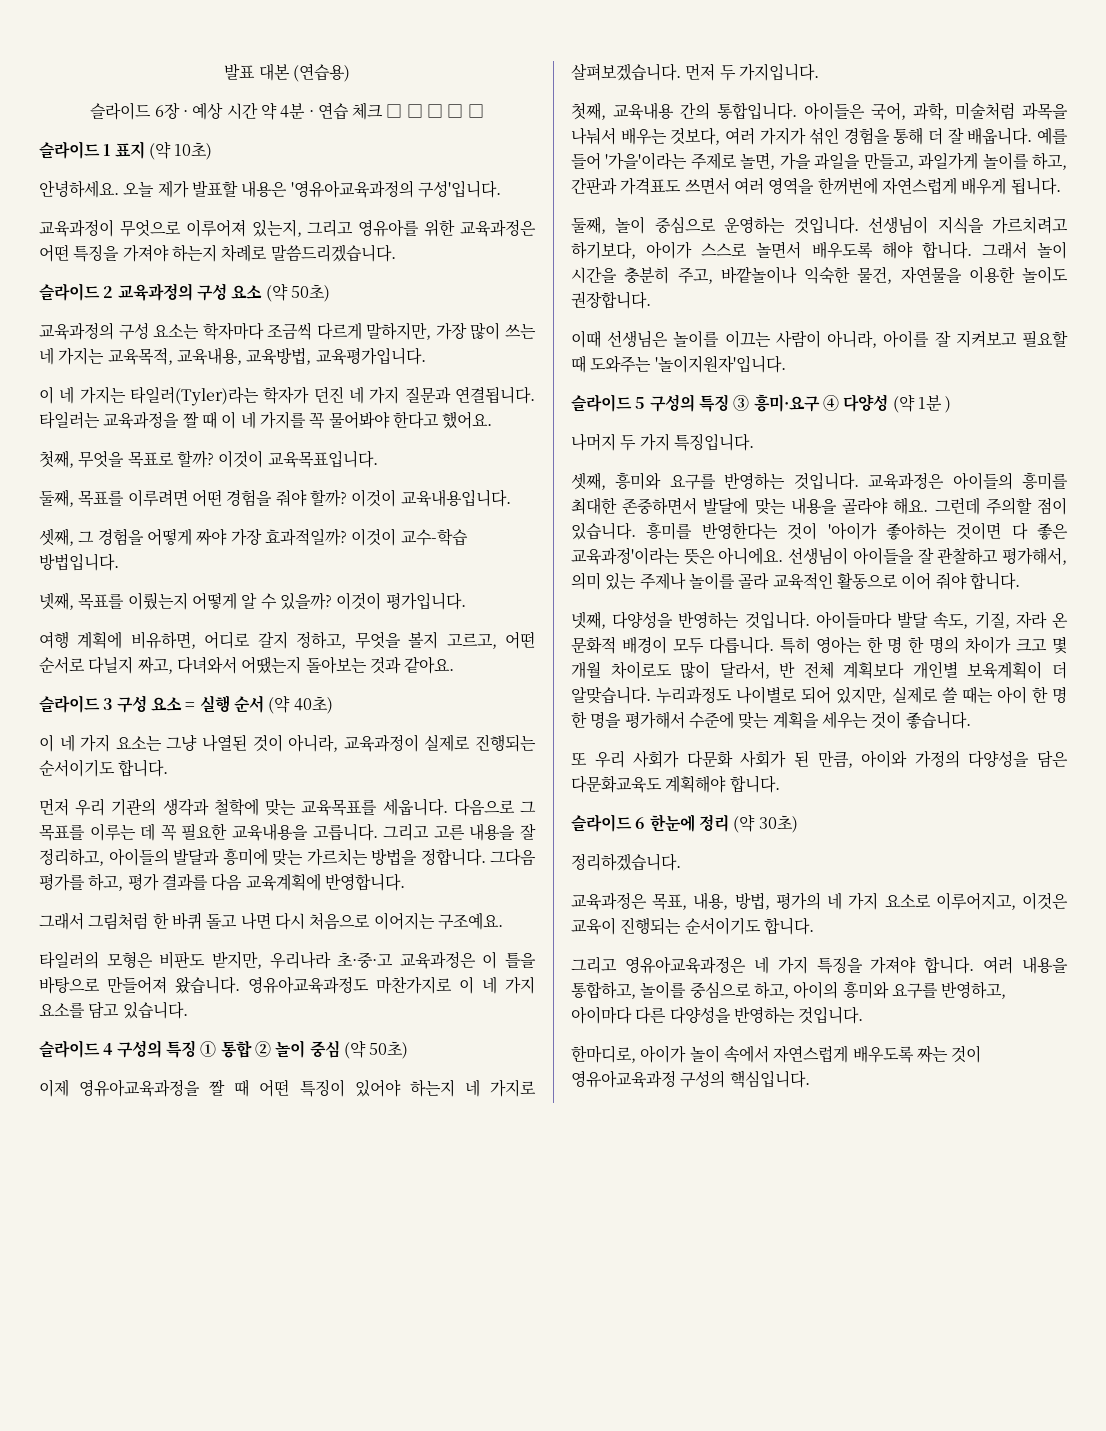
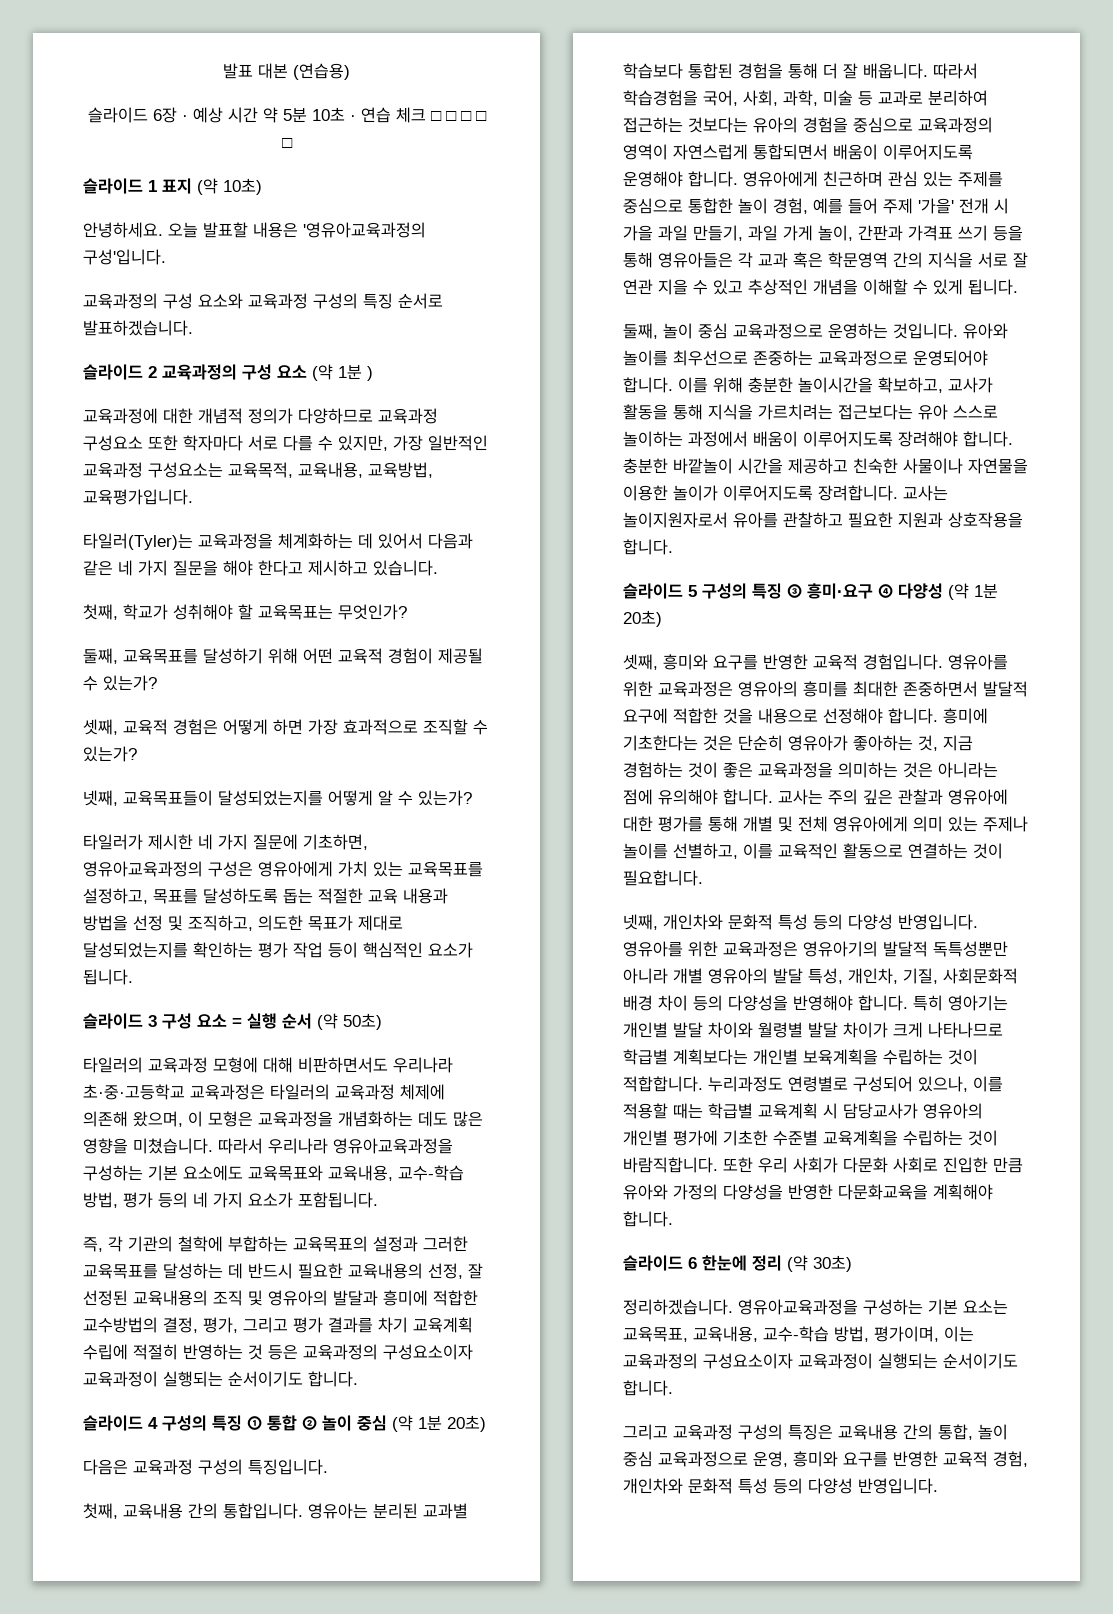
- 슬라이드 6장 · 예상 시간 약 4분 · 연습 체크 □ □ □ □ □
+ 슬라이드 6장 · 예상 시간 약 5분 10초 · 연습 체크 □ □ □ □ □
- 오늘 제가 발표할 내용은 '영유아교육과정의 구성'입니다.
+ 오늘 발표할 내용은 '영유아교육과정의 구성'입니다.
- 교육과정이 무엇으로 이루어져 있는지, 그리고 영유아를 위한 교육과정은 어떤 특징을 가져야 하는지 차례로 말씀드리겠습니다.
+ 교육과정의 구성 요소와 교육과정 구성의 특징 순서로 발표하겠습니다.
- 슬라이드 2 교육과정의 구성 요소 (약 50초)
- 교육과정의 구성 요소는 학자마다 조금씩 다르게 말하지만, 가장 많이 쓰는 네 가지는 교육목적, 교육내용, 교육방법, 교육평가입니다.
- 이 네 가지는 타일러(Tyler)라는 학자가 던진 네 가지 질문과 연결됩니다. 타일러는 교육과정을 짤 때 이 네 가지를 꼭 물어봐야 한다고 했어요.
- 첫째, 무엇을 목표로 할까? 이것이 교육목표입니다.
- 둘째, 목표를 이루려면 어떤 경험을 줘야 할까? 이것이 교육내용입니다.
- 셋째, 그 경험을 어떻게 짜야 가장 효과적일까? 이것이 교수-학습 방법입니다.
- 넷째, 목표를 이뤘는지 어떻게 알 수 있을까? 이것이 평가입니다.
- 여행 계획에 비유하면, 어디로 갈지 정하고, 무엇을 볼지 고르고, 어떤 순서로 다닐지 짜고, 다녀와서 어땠는지 돌아보는 것과 같아요.
+ 슬라이드 2 교육과정의 구성 요소 (약 1분 )
+ 교육과정에 대한 개념적 정의가 다양하므로 교육과정 구성요소 또한 학자마다 서로 다를 수 있지만, 가장 일반적인 교육과정 구성요소는 교육목적, 교육내용, 교육방법, 교육평가입니다.
+ 타일러(Tyler)는 교육과정을 체계화하는 데 있어서 다음과 같은 네 가지 질문을 해야 한다고 제시하고 있습니다.
+ 첫째, 학교가 성취해야 할 교육목표는 무엇인가?
+ 둘째, 교육목표를 달성하기 위해 어떤 교육적 경험이 제공될 수 있는가?
+ 셋째, 교육적 경험은 어떻게 하면 가장 효과적으로 조직할 수 있는가?
+ 넷째, 교육목표들이 달성되었는지를 어떻게 알 수 있는가?
+ 타일러가 제시한 네 가지 질문에 기초하면, 영유아교육과정의 구성은 영유아에게 가치 있는 교육목표를 설정하고, 목표를 달성하도록 돕는 적절한 교육 내용과 방법을 선정 및 조직하고, 의도한 목표가 제대로 달성되었는지를 확인하는 평가 작업 등이 핵심적인 요소가 됩니다.
- 슬라이드 3 구성 요소 = 실행 순서 (약 40초)
- 이 네 가지 요소는 그냥 나열된 것이 아니라, 교육과정이 실제로 진행되는 순서이기도 합니다.
- 먼저 우리 기관의 생각과 철학에 맞는 교육목표를 세웁니다. 다음으로 그 목표를 이루는 데 꼭 필요한 교육내용을 고릅니다. 그리고 고른 내용을 잘 정리하고, 아이들의 발달과 흥미에 맞는 가르치는 방법을 정합니다. 그다음 평가를 하고, 평가 결과를 다음 교육계획에 반영합니다.
- 그래서 그림처럼 한 바퀴 돌고 나면 다시 처음으로 이어지는 구조예요.
- 타일러의 모형은 비판도 받지만, 우리나라 초·중·고 교육과정은 이 틀을 바탕으로 만들어져 왔습니다. 영유아교육과정도 마찬가지로 이 네 가지 요소를 담고 있습니다.
+ 슬라이드 3 구성 요소 = 실행 순서 (약 50초)
+ 타일러의 교육과정 모형에 대해 비판하면서도 우리나라 초·중·고등학교 교육과정은 타일러의 교육과정 체제에 의존해 왔으며, 이 모형은 교육과정을 개념화하는 데도 많은 영향을 미쳤습니다. 따라서 우리나라 영유아교육과정을 구성하는 기본 요소에도 교육목표와 교육내용, 교수-학습 방법, 평가 등의 네 가지 요소가 포함됩니다.
+ 즉, 각 기관의 철학에 부합하는 교육목표의 설정과 그러한 교육목표를 달성하는 데 반드시 필요한 교육내용의 선정, 잘 선정된 교육내용의 조직 및 영유아의 발달과 흥미에 적합한 교수방법의 결정, 평가, 그리고 평가 결과를 차기 교육계획 수립에 적절히 반영하는 것 등은 교육과정의 구성요소이자 교육과정이 실행되는 순서이기도 합니다.
- 슬라이드 4 구성의 특징 ① 통합 ② 놀이 중심 (약 50초)
- 이제 영유아교육과정을 짤 때 어떤 특징이 있어야 하는지 네 가지로 살펴보겠습니다. 먼저 두 가지입니다.
- 첫째, 교육내용 간의 통합입니다. 아이들은 국어, 과학, 미술처럼 과목을 나눠서 배우는 것보다, 여러 가지가 섞인 경험을 통해 더 잘 배웁니다.
+ 슬라이드 4 구성의 특징 ① 통합 ② 놀이 중심 (약 1분 20초)
+ 다음은 교육과정 구성의 특징입니다.
+ 첫째, 교육내용 간의 통합입니다. 영유아는 분리된 교과별 학습보다 통합된 경험을 통해 더 잘 배웁니다.
- 예를 들어 '가을'이라는 주제로 놀면, 가을 과일을 만들고, 과일가게 놀이를 하고, 간판과 가격표도 쓰면서 여러 영역을 한꺼번에 자연스럽게 배우게 됩니다.
- 둘째, 놀이 중심으로 운영하는 것입니다. 선생님이 지식을 가르치려고 하기보다, 아이가 스스로 놀면서 배우도록 해야 합니다. 그래서 놀이 시간을 충분히 주고, 바깥놀이나 익숙한 물건, 자연물을 이용한 놀이도 권장합니다.
- 이때 선생님은 놀이를 이끄는 사람이 아니라, 아이를 잘 지켜보고 필요할 때 도와주는 '놀이지원자'입니다.
+ 따라서 학습경험을 국어, 사회, 과학, 미술 등 교과로 분리하여 접근하는 것보다는 유아의 경험을 중심으로 교육과정의 영역이 자연스럽게 통합되면서 배움이 이루어지도록 운영해야 합니다. 영유아에게 친근하며 관심 있는 주제를 중심으로 통합한 놀이 경험, 예를 들어 주제 '가을' 전개 시 가을 과일 만들기, 과일 가게 놀이, 간판과 가격표 쓰기 등을 통해 영유아들은 각 교과 혹은 학문영역 간의 지식을 서로 잘 연관 지을 수 있고 추상적인 개념을 이해할 수 있게 됩니다.
+ 둘째, 놀이 중심 교육과정으로 운영하는 것입니다. 유아와 놀이를 최우선으로 존중하는 교육과정으로 운영되어야 합니다. 이를 위해 충분한 놀이시간을 확보하고, 교사가 활동을 통해 지식을 가르치려는 접근보다는 유아 스스로 놀이하는 과정에서 배움이 이루어지도록 장려해야 합니다. 충분한 바깥놀이 시간을 제공하고 친숙한 사물이나 자연물을 이용한 놀이가 이루어지도록 장려합니다. 교사는 놀이지원자로서 유아를 관찰하고 필요한 지원과 상호작용을 합니다.
- 슬라이드 5 구성의 특징 ③ 흥미·요구 ④ 다양성 (약 1분 )
- 나머지 두 가지 특징입니다.
- 셋째, 흥미와 요구를 반영하는 것입니다. 교육과정은 아이들의 흥미를 최대한 존중하면서 발달에 맞는 내용을 골라야 해요. 그런데 주의할 점이 있습니다. 흥미를 반영한다는 것이 '아이가 좋아하는 것이면 다 좋은 교육과정'이라는 뜻은 아니에요. 선생님이 아이들을 잘 관찰하고 평가해서, 의미 있는 주제나 놀이를 골라 교육적인 활동으로 이어 줘야 합니다.
- 넷째, 다양성을 반영하는 것입니다. 아이들마다 발달 속도, 기질, 자라 온 문화적 배경이 모두 다릅니다. 특히 영아는 한 명 한 명의 차이가 크고 몇 개월 차이로도 많이 달라서, 반 전체 계획보다 개인별 보육계획이 더 알맞습니다. 누리과정도 나이별로 되어 있지만, 실제로 쓸 때는 아이 한 명 한 명을 평가해서 수준에 맞는 계획을 세우는 것이 좋습니다.
- 또 우리 사회가 다문화 사회가 된 만큼, 아이와 가정의 다양성을 담은 다문화교육도 계획해야 합니다.
+ 슬라이드 5 구성의 특징 ③ 흥미·요구 ④ 다양성 (약 1분 20초)
+ 셋째, 흥미와 요구를 반영한 교육적 경험입니다. 영유아를 위한 교육과정은 영유아의 흥미를 최대한 존중하면서 발달적 요구에 적합한 것을 내용으로 선정해야 합니다. 흥미에 기초한다는 것은 단순히 영유아가 좋아하는 것, 지금 경험하는 것이 좋은 교육과정을 의미하는 것은 아니라는 점에 유의해야 합니다. 교사는 주의 깊은 관찰과 영유아에 대한 평가를 통해 개별 및 전체 영유아에게 의미 있는 주제나 놀이를 선별하고, 이를 교육적인 활동으로 연결하는 것이 필요합니다.
+ 넷째, 개인차와 문화적 특성 등의 다양성 반영입니다. 영유아를 위한 교육과정은 영유아기의 발달적 독특성뿐만 아니라 개별 영유아의 발달 특성, 개인차, 기질, 사회문화적 배경 차이 등의 다양성을 반영해야 합니다. 특히 영아기는 개인별 발달 차이와 월령별 발달 차이가 크게 나타나므로 학급별 계획보다는 개인별 보육계획을 수립하는 것이 적합합니다. 누리과정도 연령별로 구성되어 있으나, 이를 적용할 때는 학급별 교육계획 시 담당교사가 영유아의 개인별 평가에 기초한 수준별 교육계획을 수립하는 것이 바람직합니다. 또한 우리 사회가 다문화 사회로 진입한 만큼 유아와 가정의 다양성을 반영한 다문화교육을 계획해야 합니다.
- 정리하겠습니다.
- 교육과정은 목표, 내용, 방법, 평가의 네 가지 요소로 이루어지고, 이것은 교육이 진행되는 순서이기도 합니다.
- 그리고 영유아교육과정은 네 가지 특징을 가져야 합니다. 여러 내용을 통합하고, 놀이를 중심으로 하고, 아이의 흥미와 요구를 반영하고, 아이마다 다른 다양성을 반영하는 것입니다.
- 한마디로, 아이가 놀이 속에서 자연스럽게 배우도록 짜는 것이 영유아교육과정 구성의 핵심입니다.
+ 정리하겠습니다. 영유아교육과정을 구성하는 기본 요소는 교육목표, 교육내용, 교수-학습 방법, 평가이며, 이는 교육과정의 구성요소이자 교육과정이 실행되는 순서이기도 합니다.
+ 그리고 교육과정 구성의 특징은 교육내용 간의 통합, 놀이 중심 교육과정으로 운영, 흥미와 요구를 반영한 교육적 경험, 개인차와 문화적 특성 등의 다양성 반영입니다.

